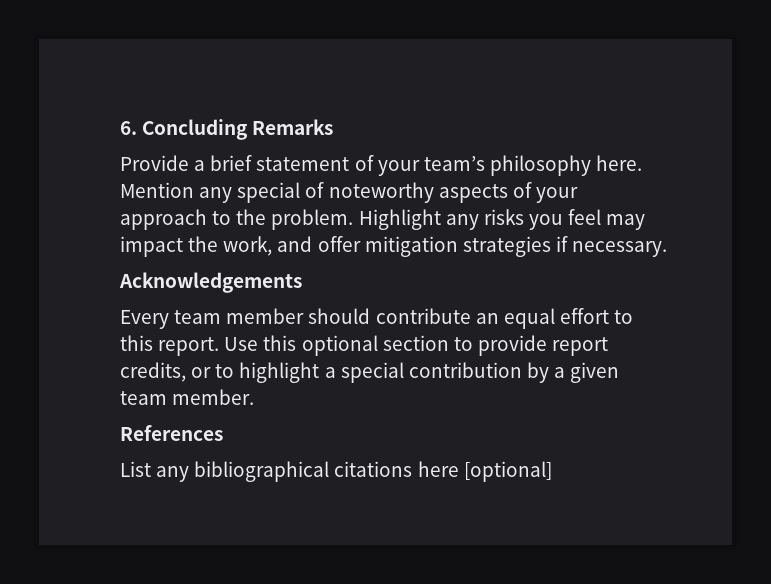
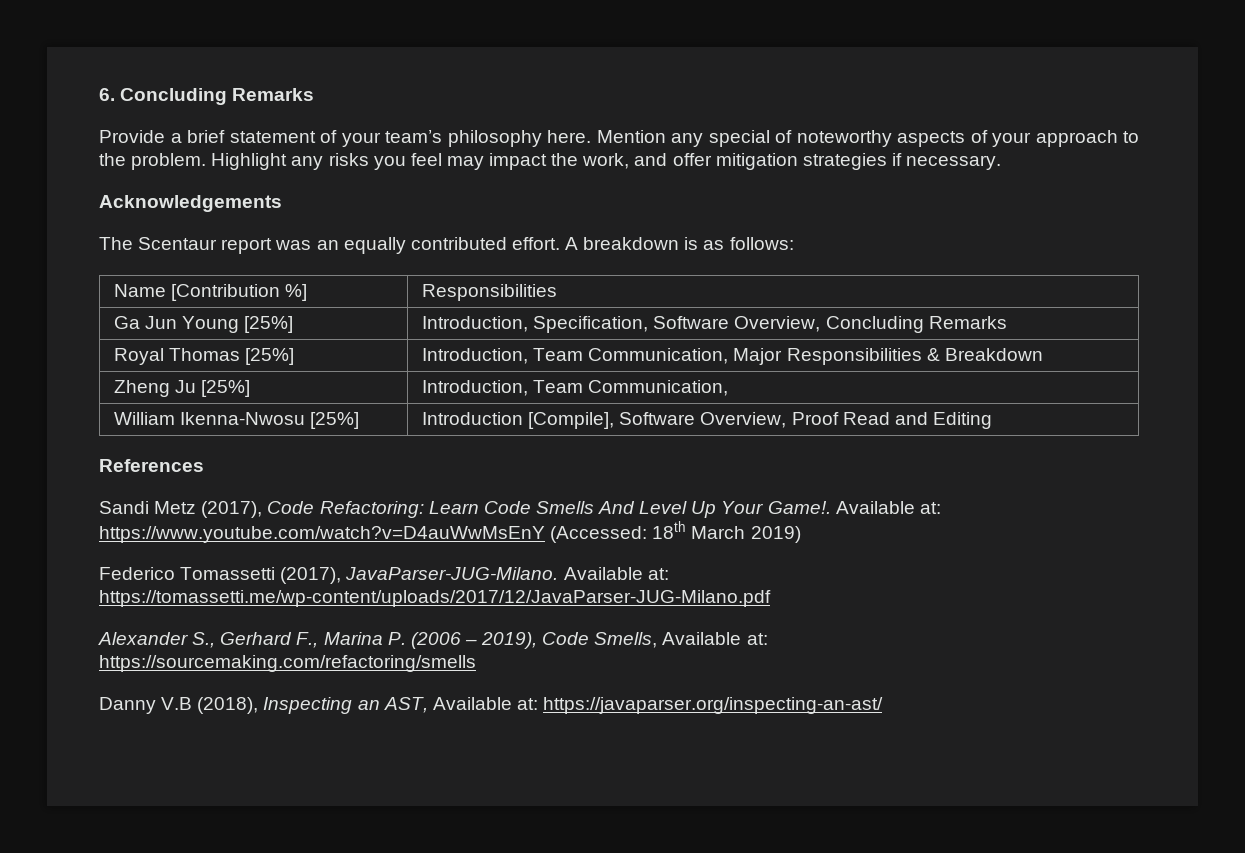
- Every team member should contribute an equal effort to this report. Use this optional section to provide report credits, or to highlight a special contribution by a given team member.
+ The Scentaur report was an equally contributed effort. A breakdown is as follows:
+ Name [Contribution %] | Responsibilities
+ Ga Jun Young [25%] | Introduction, Specification, Software Overview, Concluding Remarks
+ Royal Thomas [25%] | Introduction, Team Communication, Major Responsibilities & Breakdown
+ Zheng Ju [25%] | Introduction, Team Communication,
+ William Ikenna-Nwosu [25%] | Introduction [Compile], Software Overview, Proof Read and Editing
  References
- List any bibliographical citations here [optional]
+ Sandi Metz (2017), Code Refactoring: Learn Code Smells And Level Up Your Game!. Available at: https://www.youtube.com/watch?v=D4auWwMsEnY (Accessed: 18th March 2019)
+ Federico Tomassetti (2017), JavaParser-JUG-Milano. Available at: https://tomassetti.me/wp-content/uploads/2017/12/JavaParser-JUG-Milano.pdf
+ Alexander S., Gerhard F., Marina P. (2006 – 2019), Code Smells, Available at: https://sourcemaking.com/refactoring/smells
+ Danny V.B (2018), Inspecting an AST, Available at: https://javaparser.org/inspecting-an-ast/

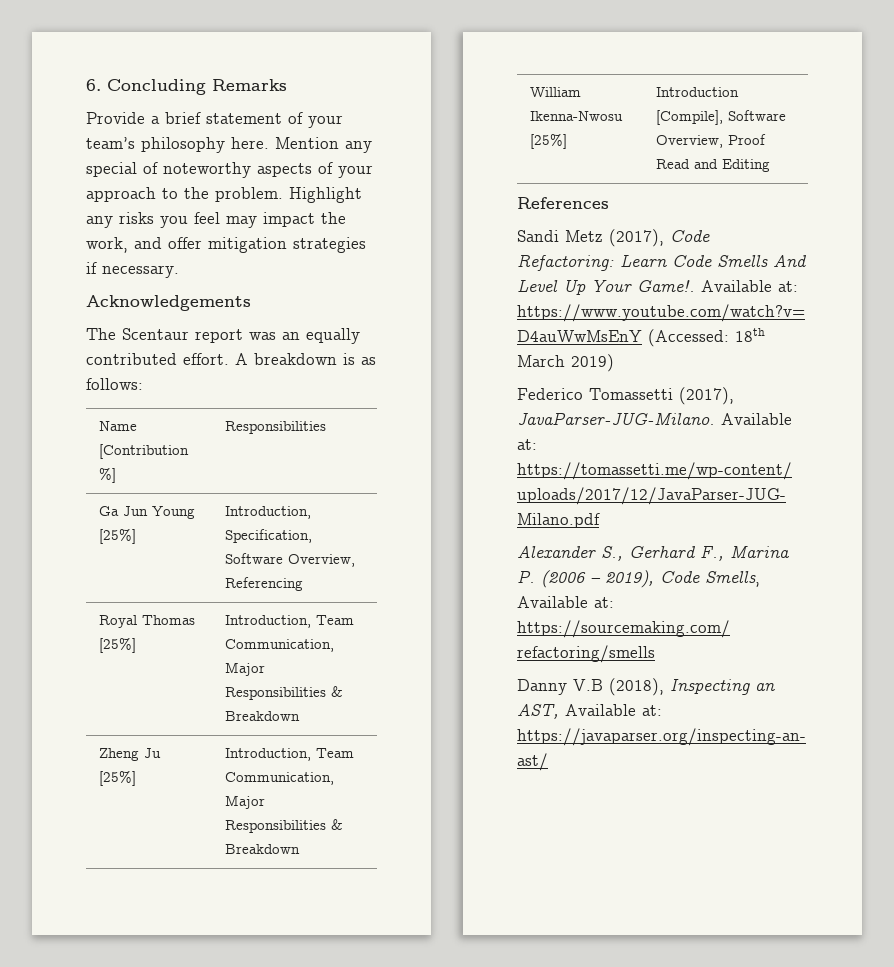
- Ga Jun Young [25%] | Introduction, Specification, Software Overview, Concluding Remarks
+ Ga Jun Young [25%] | Introduction, Specification, Software Overview, Referencing
- Zheng Ju [25%] | Introduction, Team Communication,
+ Zheng Ju [25%] | Introduction, Team Communication, Major Responsibilities & Breakdown

